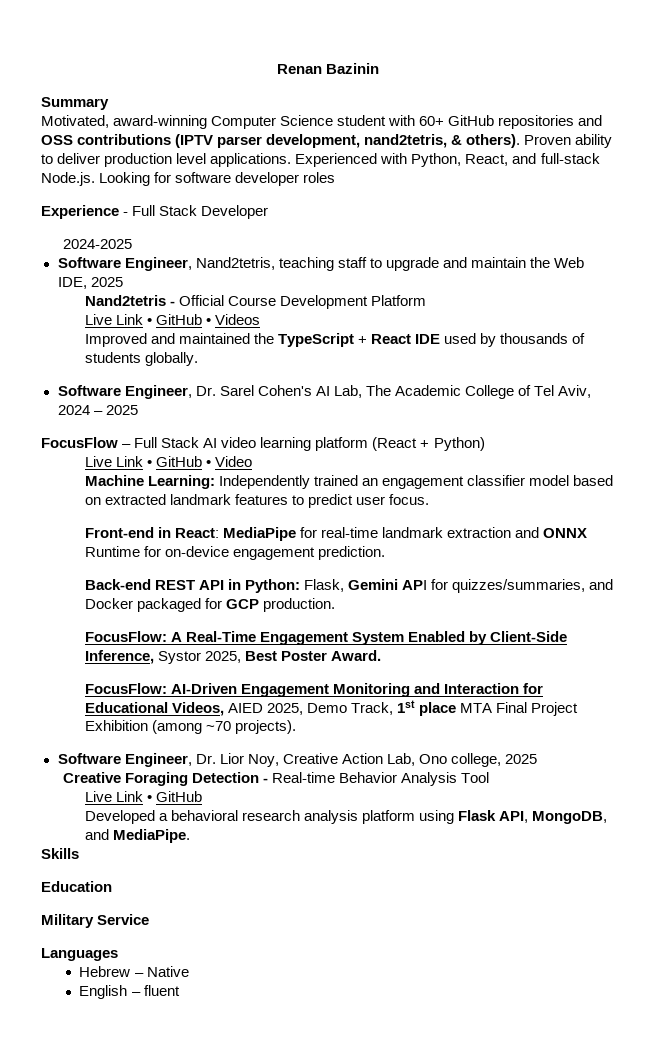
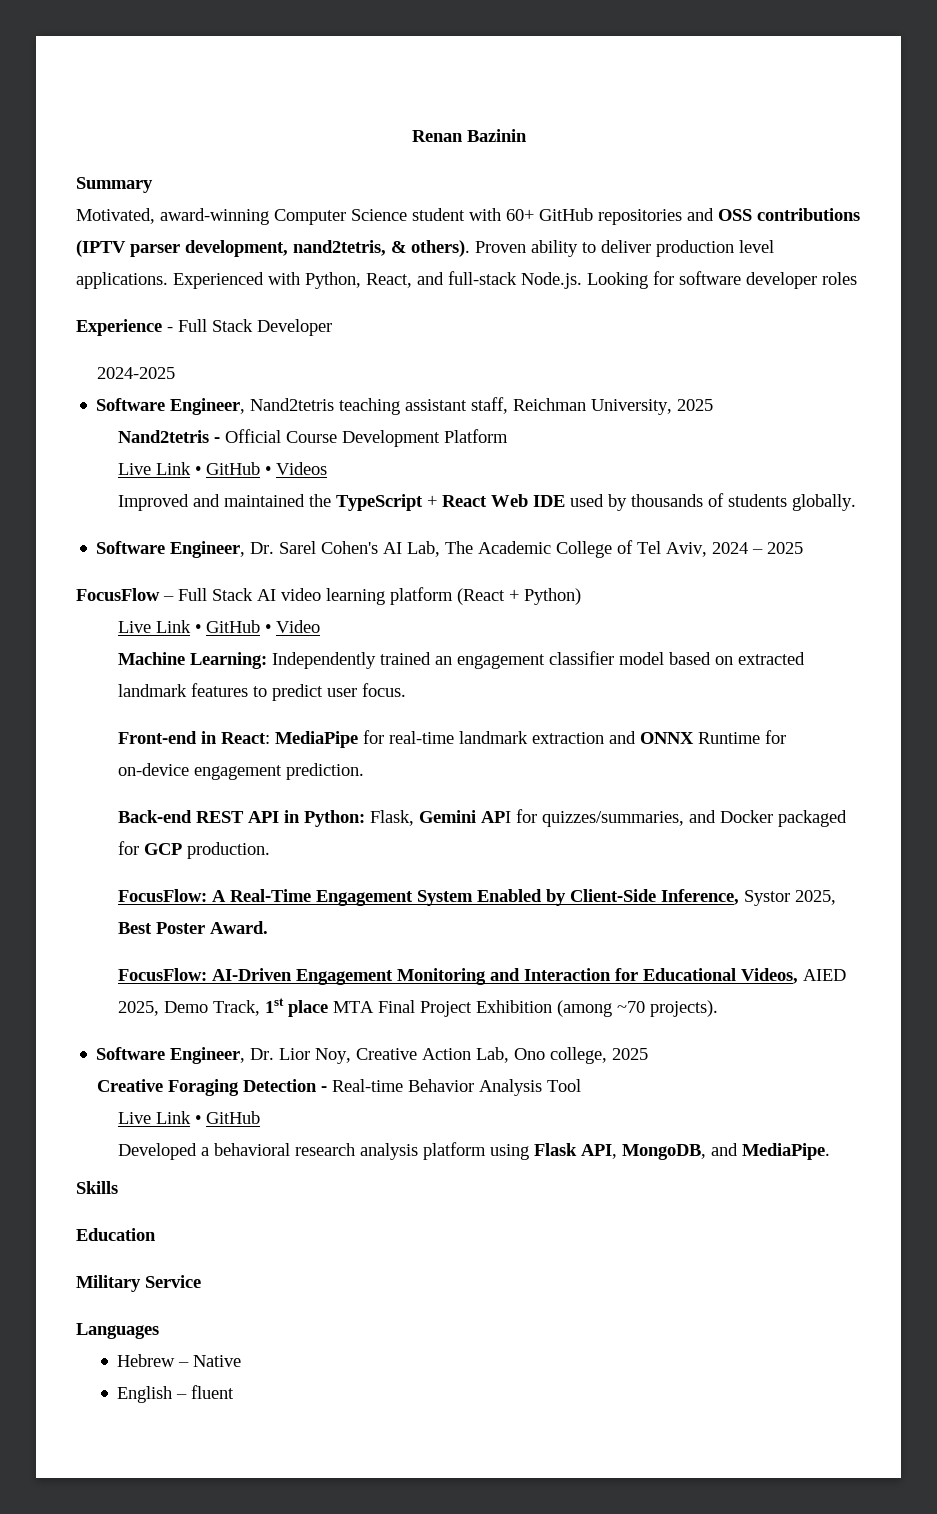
- Software Engineer, Nand2tetris, teaching staff to upgrade and maintain the Web IDE, 2025
+ Software Engineer, Nand2tetris teaching assistant staff, Reichman University, 2025
- Improved and maintained the TypeScript + React IDE used by thousands of students globally.
+ Improved and maintained the TypeScript + React Web IDE used by thousands of students globally.

